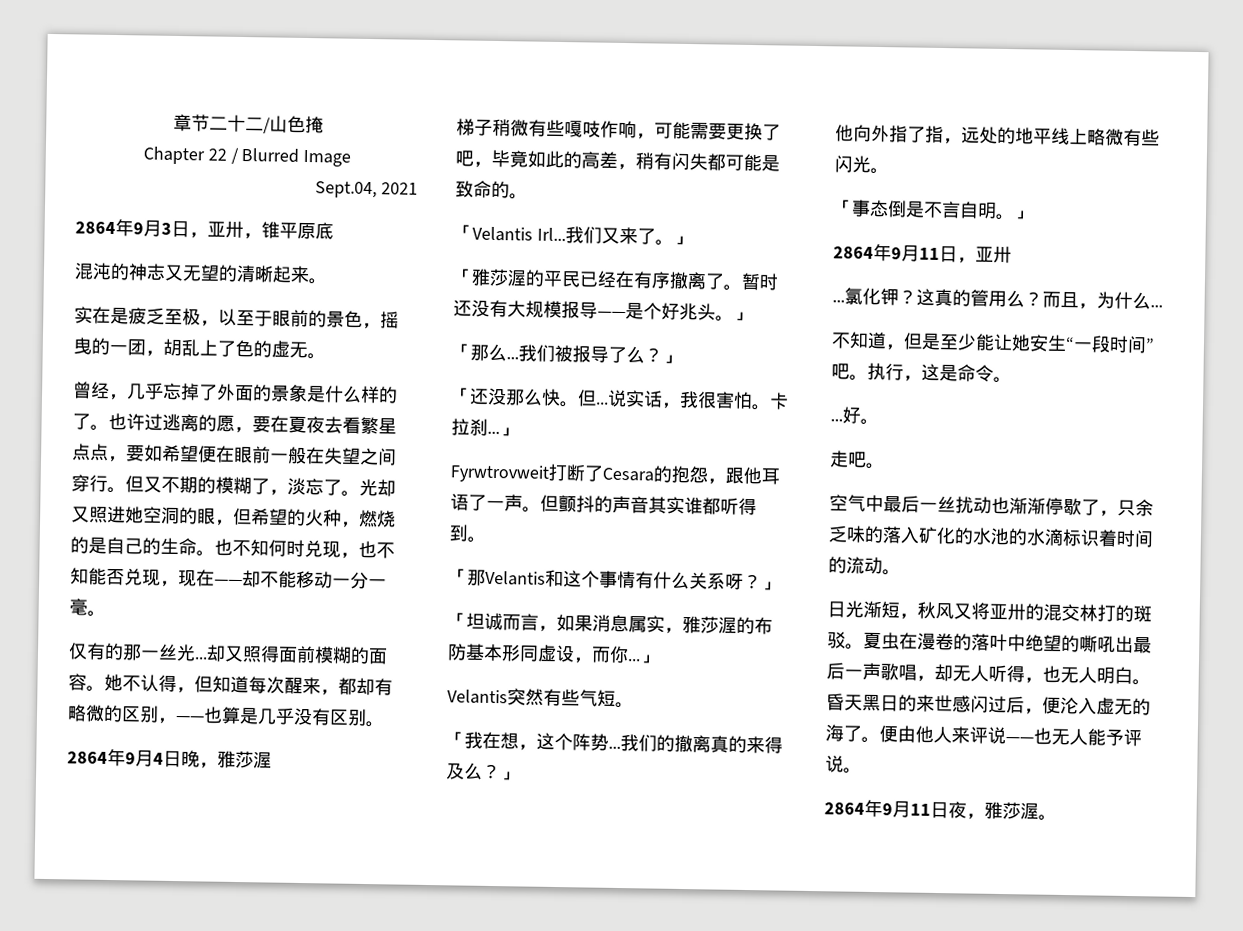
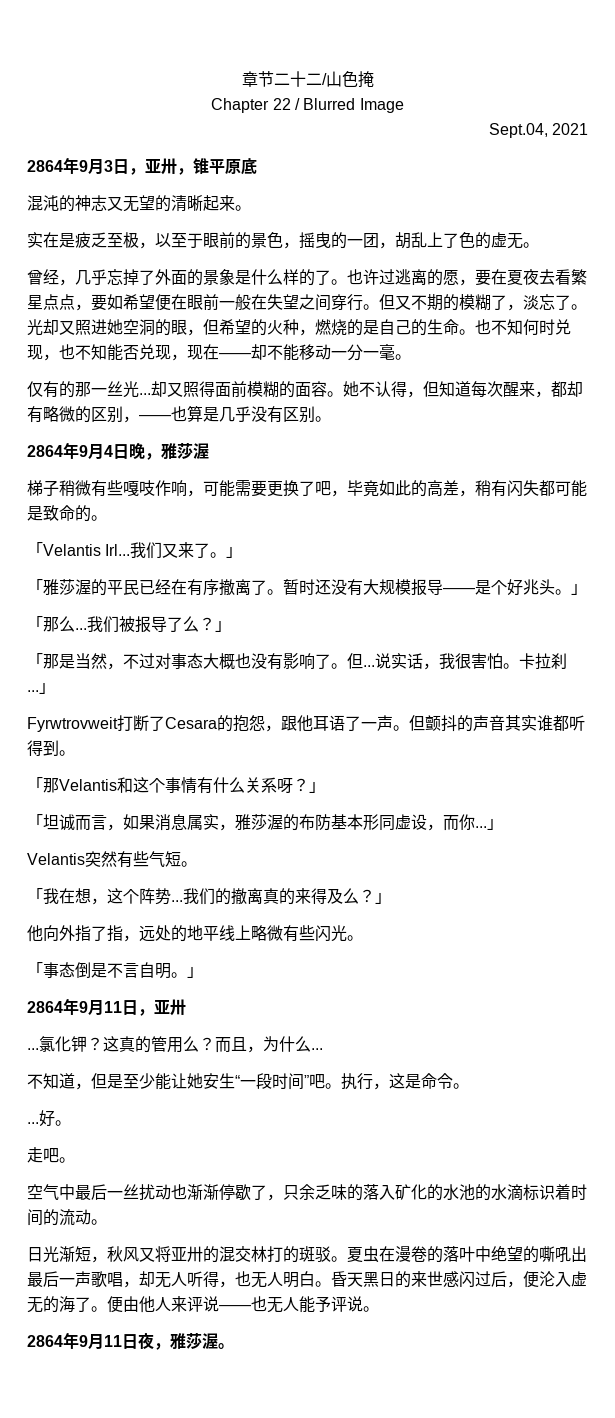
- 「还没那么快。
+ 「那是当然，不过对事态大概也没有影响了。

